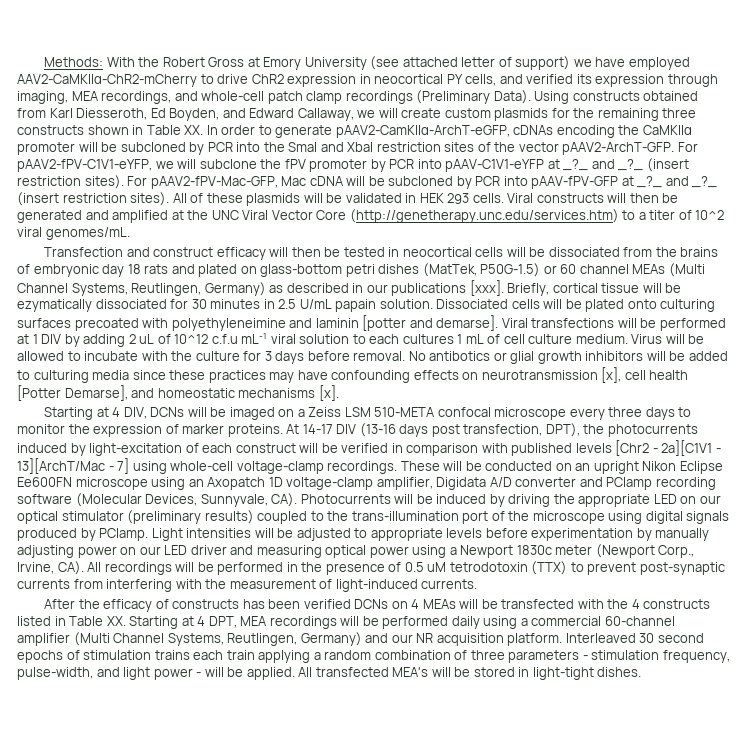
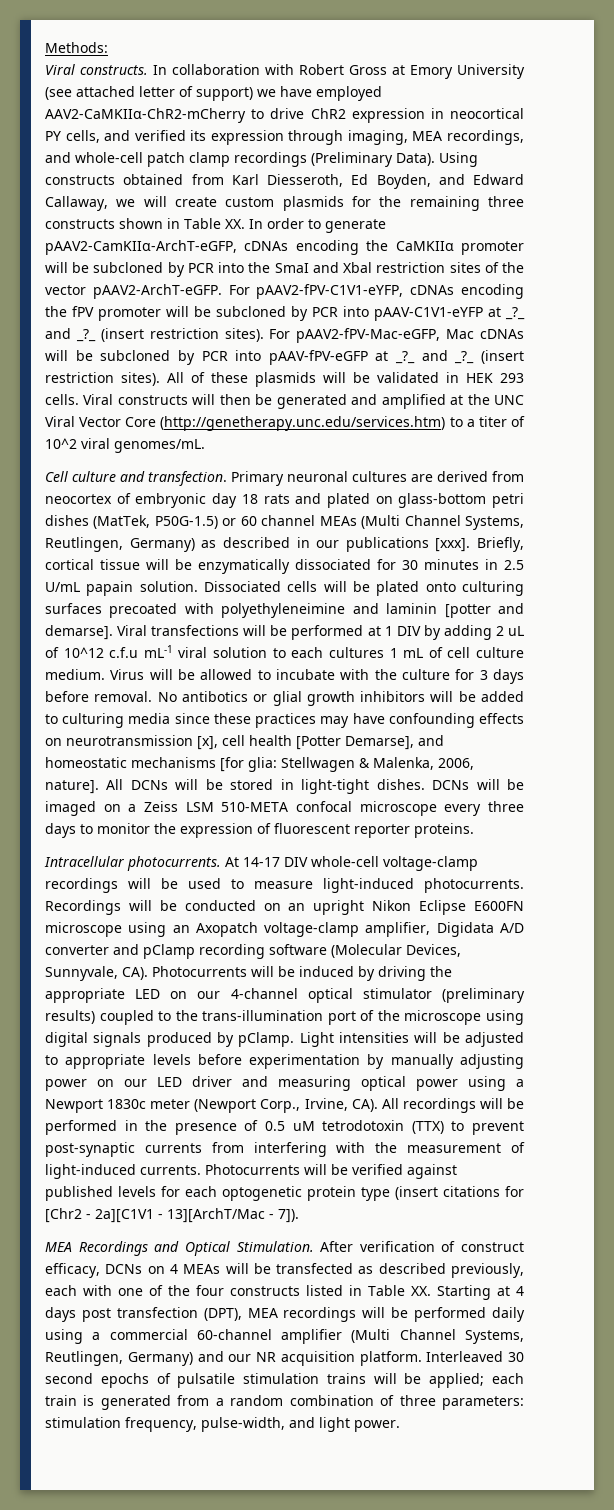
- Methods: With the Robert Gross at Emory University (see attached letter of support) we have employed AAV2-CaMKIIα-ChR2-mCherry to drive ChR2 expression in neocortical PY cells, and verified its expression through imaging, MEA recordings, and whole-cell patch clamp recordings (Preliminary Data).
+ Methods:
+ Viral constructs. In collaboration with Robert Gross at Emory University (see attached letter of support) we have employed AAV2-CaMKIIα-ChR2-mCherry to drive ChR2 expression in neocortical PY cells, and verified its expression through imaging, MEA recordings, and whole-cell patch clamp recordings (Preliminary Data).
- Using constructs obtained from Karl Diesseroth, Ed Boyden, and Edward Callaway, we will create custom plasmids for the remaining three constructs shown in Table XX. In order to generate pAAV2-CamKIIα-ArchT-eGFP, cDNAs encoding the CaMKIIα promoter will be subcloned by PCR into the SmaI and Xbal restriction sites of the vector pAAV2-ArchT-GFP.
+ Using constructs obtained from Karl Diesseroth, Ed Boyden, and Edward Callaway, we will create custom plasmids for the remaining three constructs shown in Table XX. In order to generate pAAV2-CamKIIα-ArchT-eGFP, cDNAs encoding the CaMKIIα promoter will be subcloned by PCR into the SmaI and Xbal restriction sites of the vector pAAV2-ArchT-eGFP.
- For pAAV2-fPV-C1V1-eYFP, we will subclone the fPV promoter by PCR into pAAV-C1V1-eYFP at _?_ and _?_ (insert restriction sites).
+ For pAAV2-fPV-C1V1-eYFP, cDNAs encoding the fPV promoter will be subcloned by PCR into pAAV-C1V1-eYFP at _?_ and _?_ (insert restriction sites).
- For pAAV2-fPV-Mac-GFP, Mac cDNA will be subcloned by PCR into pAAV-fPV-GFP at _?_ and _?_ (insert restriction sites).
+ For pAAV2-fPV-Mac-eGFP, Mac cDNAs will be subcloned by PCR into pAAV-fPV-eGFP at _?_ and _?_ (insert restriction sites).
- Transfection and construct efficacy will then be tested in neocortical cells will be dissociated from the brains of embryonic day 18 rats and plated on glass-bottom petri dishes (MatTek, P50G-1.5) or 60 channel MEAs (Multi Channel Systems, Reutlingen, Germany) as described in our publications [xxx].
+ Cell culture and transfection. Primary neuronal cultures are derived from neocortex of embryonic day 18 rats and plated on glass-bottom petri dishes (MatTek, P50G-1.5) or 60 channel MEAs (Multi Channel Systems, Reutlingen, Germany) as described in our publications [xxx].
- Briefly, cortical tissue will be ezymatically dissociated for 30 minutes in 2.5 U/mL papain solution.
+ Briefly, cortical tissue will be enzymatically dissociated for 30 minutes in 2.5 U/mL papain solution.
- No antibotics or glial growth inhibitors will be added to culturing media since these practices may have confounding effects on neurotransmission [x], cell health [Potter Demarse], and homeostatic mechanisms [x].
- Starting at 4 DIV, DCNs will be imaged on a Zeiss LSM 510-META confocal microscope every three days to monitor the expression of marker proteins.
+ No antibotics or glial growth inhibitors will be added to culturing media since these practices may have confounding effects on neurotransmission [x], cell health [Potter Demarse], and homeostatic mechanisms [for glia: Stellwagen & Malenka, 2006, nature]. All DCNs will be stored in light-tight dishes. DCNs will be imaged on a Zeiss LSM 510-META confocal microscope every three days to monitor the expression of fluorescent reporter proteins.
+ Intracellular photocurrents.
- At 14-17 DIV (13-16 days post transfection, DPT), the photocurrents induced by light-excitation of each construct will be verified in comparison with published levels [Chr2 - 2a][C1V1 - 13][ArchT/Mac - 7] using whole-cell voltage-clamp recordings. These will be conducted on an upright Nikon Eclipse Ee600FN microscope using an Axopatch 1D voltage-clamp amplifier, Digidata A/D converter and PClamp recording software (Molecular Devices, Sunnyvale, CA). Photocurrents will be induced by driving the appropriate LED on our optical stimulator (preliminary results) coupled to the trans-illumination port of the microscope using digital signals produced by PClamp.
+ At 14-17 DIV whole-cell voltage-clamp recordings will be used to measure light-induced photocurrents. Recordings will be conducted on an upright Nikon Eclipse E600FN microscope using an Axopatch voltage-clamp amplifier, Digidata A/D converter and pClamp recording software (Molecular Devices, Sunnyvale, CA). Photocurrents will be induced by driving the appropriate LED on our 4-channel optical stimulator (preliminary results) coupled to the trans-illumination port of the microscope using digital signals produced by pClamp.
- Light intensities will be adjusted to appropriate levels before experimentation by manually adjusting power on our LED driver and measuring optical power using a Newport 1830c meter (Newport Corp., Irvine, CA). All recordings will be performed in the presence of 0.5 uM tetrodotoxin (TTX) to prevent post-synaptic currents from interfering with the measurement of light-induced currents.
- After the efficacy of constructs has been verified DCNs on 4 MEAs will be transfected with the 4 constructs listed in Table XX. Starting at 4 DPT, MEA recordings will be performed daily using a commercial 60-channel amplifier (Multi Channel Systems, Reutlingen, Germany) and our NR acquisition platform.
+ Light intensities will be adjusted to appropriate levels before experimentation by manually adjusting power on our LED driver and measuring optical power using a Newport 1830c meter (Newport Corp., Irvine, CA). All recordings will be performed in the presence of 0.5 uM tetrodotoxin (TTX) to prevent post-synaptic currents from interfering with the measurement of light-induced currents. Photocurrents will be verified against published levels for each optogenetic protein type (insert citations for [Chr2 - 2a][C1V1 - 13][ArchT/Mac - 7]).
+ MEA Recordings and Optical Stimulation. After verification of construct efficacy, DCNs on 4 MEAs will be transfected as described previously, each with one of the four constructs listed in Table XX. Starting at 4 days post transfection (DPT), MEA recordings will be performed daily using a commercial 60-channel amplifier (Multi Channel Systems, Reutlingen, Germany) and our NR acquisition platform.
- Interleaved 30 second epochs of stimulation trains each train applying a random combination of three parameters - stimulation frequency, pulse-width, and light power - will be applied. All transfected MEA's will be stored in light-tight dishes.
+ Interleaved 30 second epochs of pulsatile stimulation trains will be applied; each train is generated from a random combination of three parameters: stimulation frequency, pulse-width, and light power.

